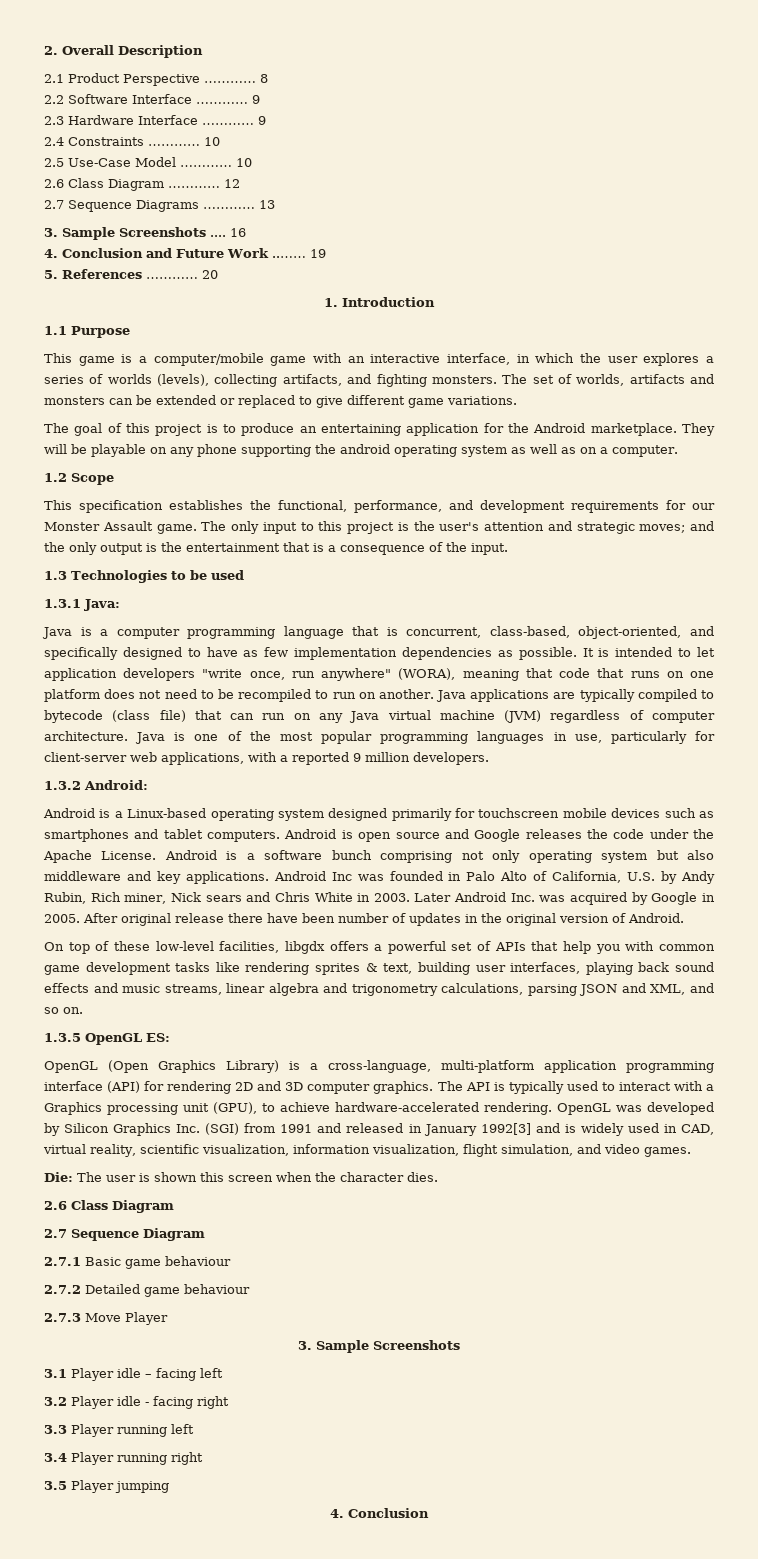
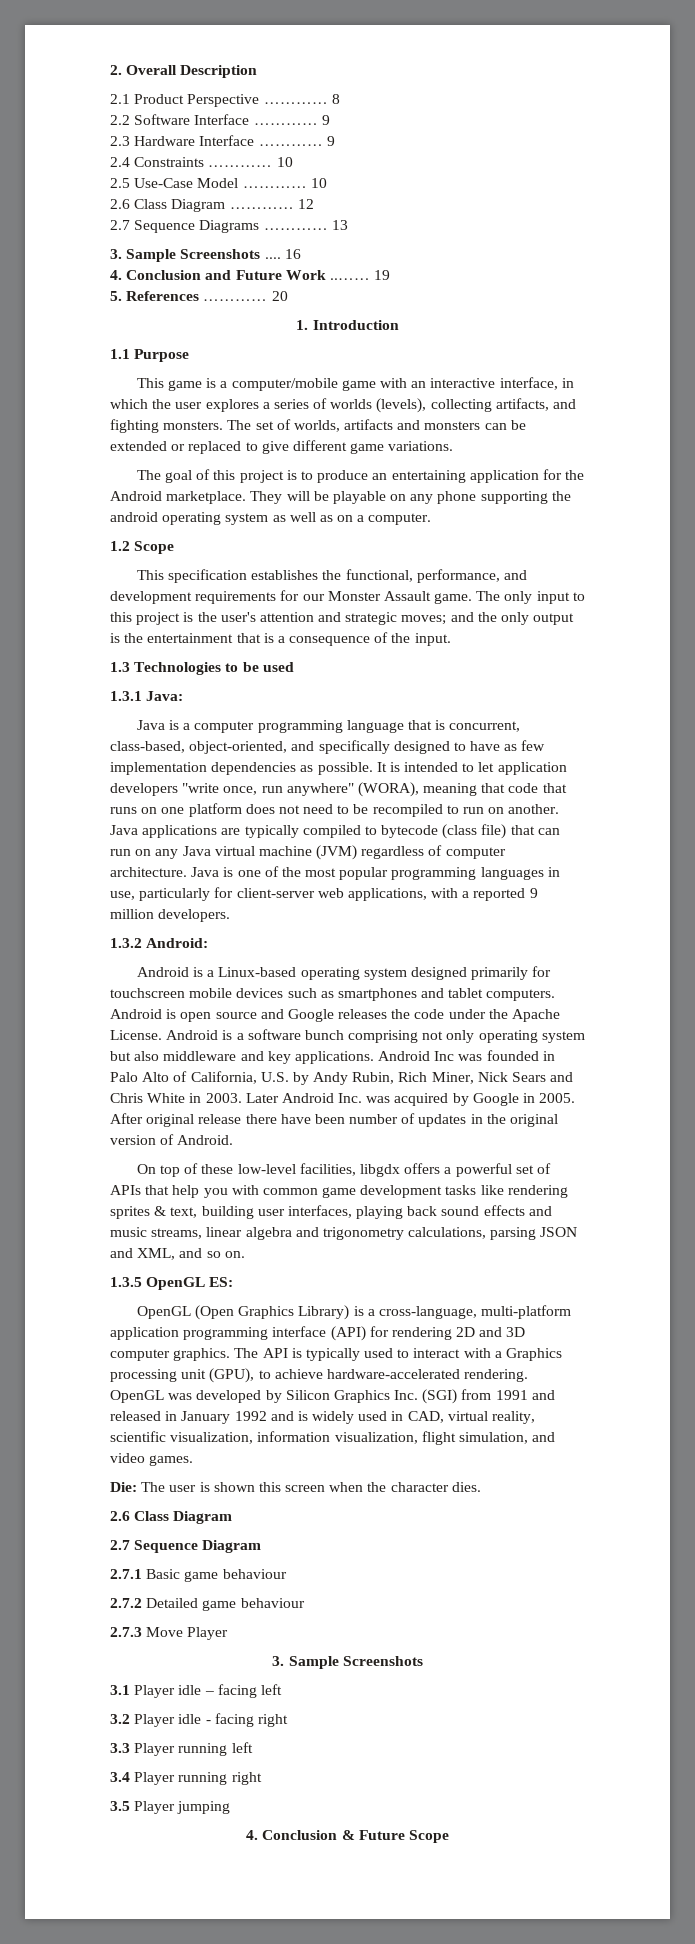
- Android Inc was founded in Palo Alto of California, U.S. by Andy Rubin, Rich miner, Nick sears and Chris White in 2003.
+ Android Inc was founded in Palo Alto of California, U.S. by Andy Rubin, Rich Miner, Nick Sears and Chris White in 2003.
- OpenGL was developed by Silicon Graphics Inc. (SGI) from 1991 and released in January 1992[3] and is widely used in CAD, virtual reality, scientific visualization, information visualization, flight simulation, and video games.
+ OpenGL was developed by Silicon Graphics Inc. (SGI) from 1991 and released in January 1992 and is widely used in CAD, virtual reality, scientific visualization, information visualization, flight simulation, and video games.
  3.5 Player jumping
- 4. Conclusion
+ 4. Conclusion & Future Scope

